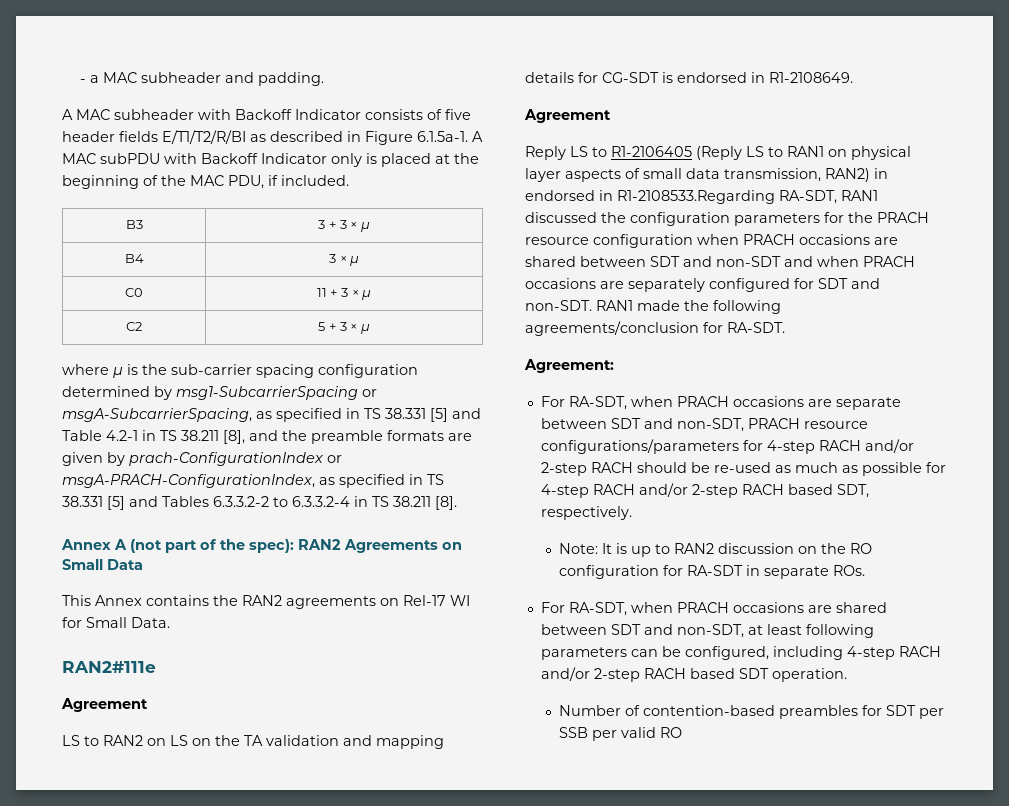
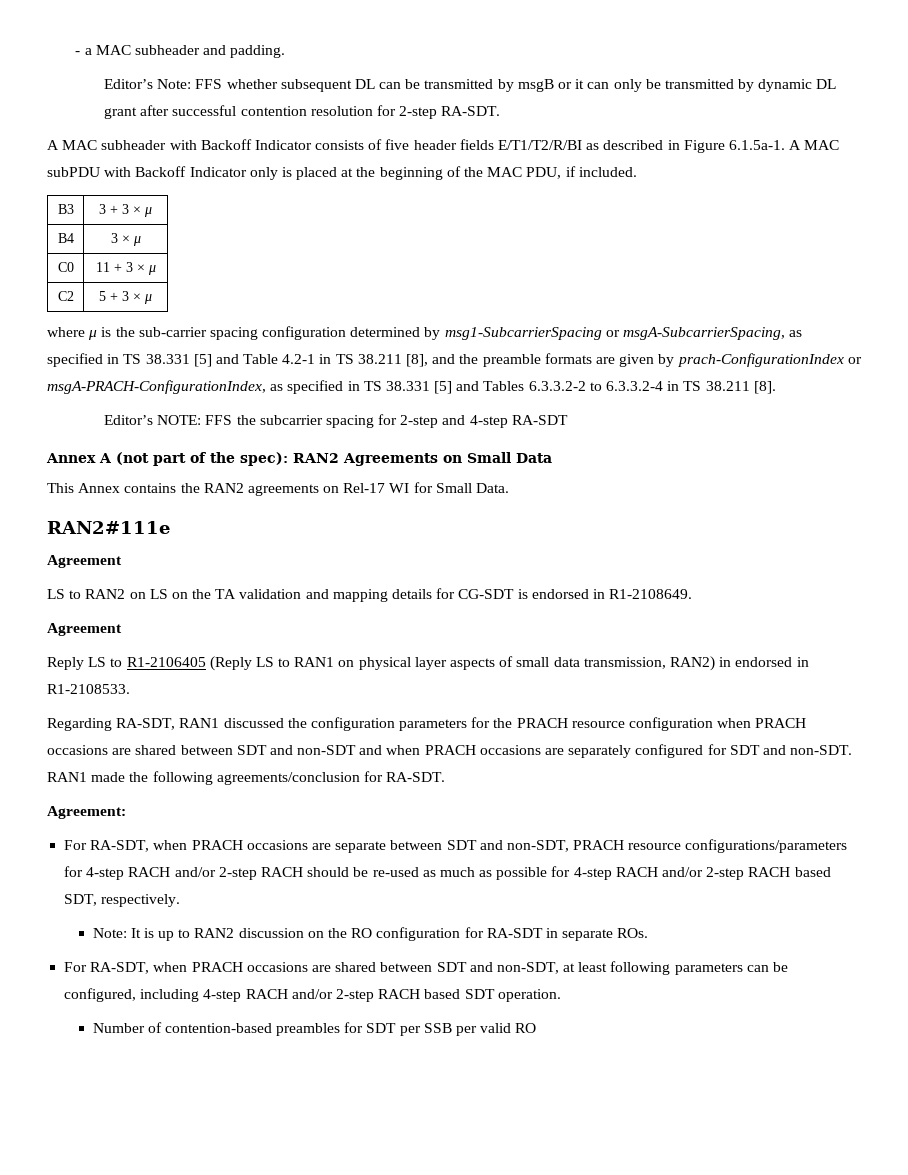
+ Editor’s Note: FFS whether subsequent DL can be transmitted by msgB or it can only be transmitted by dynamic DL grant after successful contention resolution for 2-step RA-SDT.
+ Editor’s NOTE: FFS the subcarrier spacing for 2-step and 4-step RA-SDT
- Reply LS to R1-2106405 (Reply LS to RAN1 on physical layer aspects of small data transmission, RAN2) in endorsed in R1-2108533.Regarding RA-SDT, RAN1 discussed the configuration parameters for the PRACH resource configuration when PRACH occasions are shared between SDT and non-SDT and when PRACH occasions are separately configured for SDT and non-SDT.
+ Reply LS to R1-2106405 (Reply LS to RAN1 on physical layer aspects of small data transmission, RAN2) in endorsed in R1-2108533.
+ Regarding RA-SDT, RAN1 discussed the configuration parameters for the PRACH resource configuration when PRACH occasions are shared between SDT and non-SDT and when PRACH occasions are separately configured for SDT and non-SDT.

